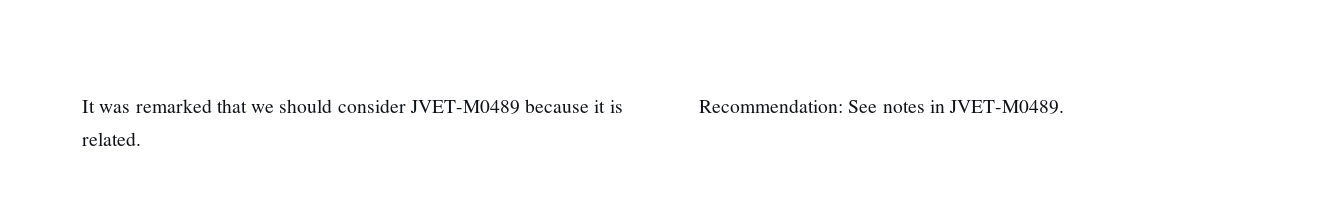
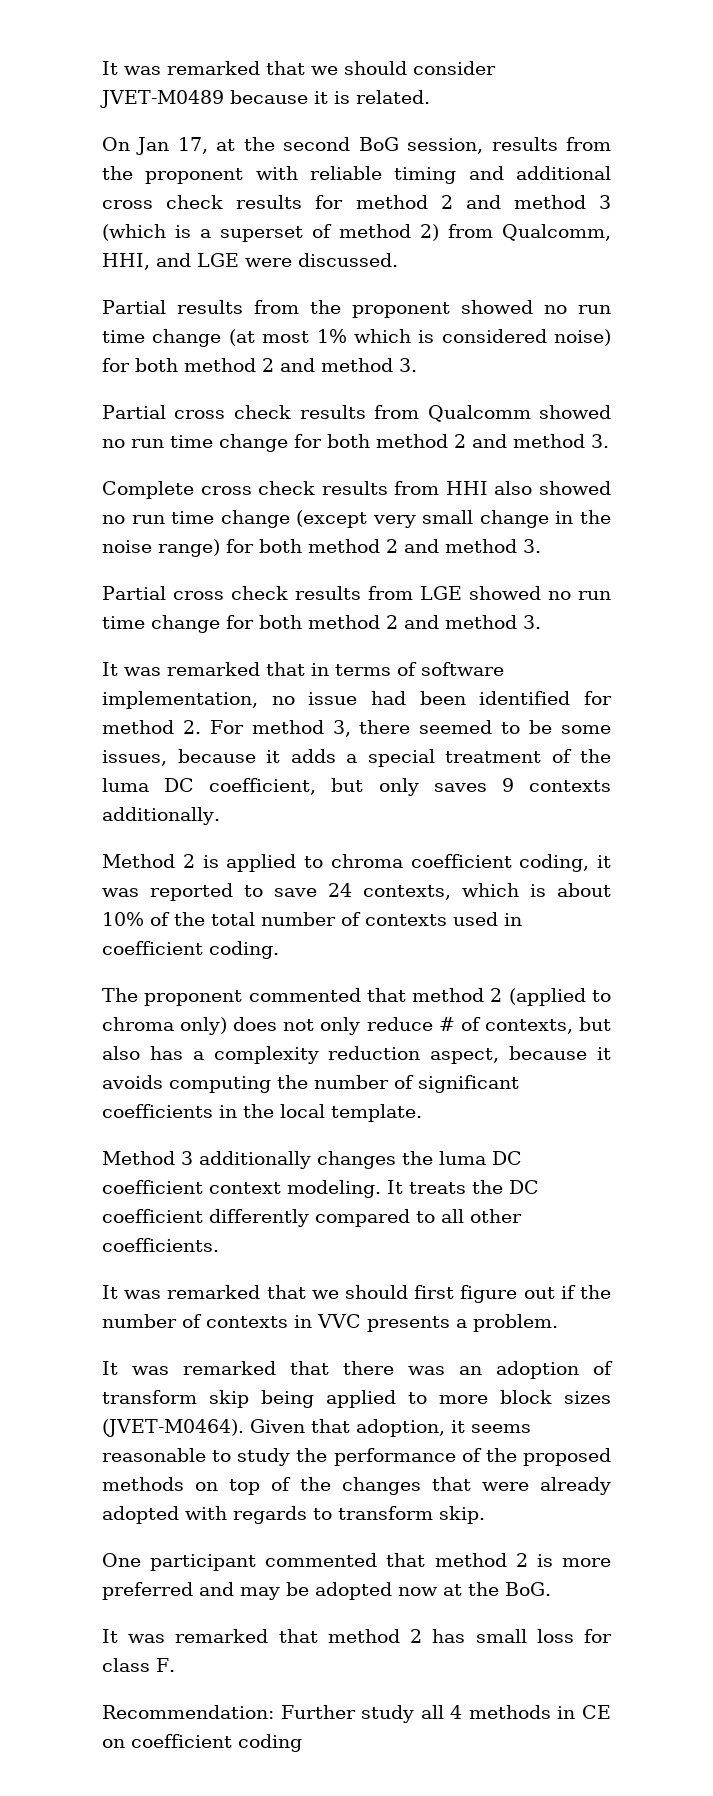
- Recommendation: See notes in JVET-M0489.
+ On Jan 17, at the second BoG session, results from the proponent with reliable timing and additional cross check results for method 2 and method 3 (which is a superset of method 2) from Qualcomm, HHI, and LGE were discussed.
+ Partial results from the proponent showed no run time change (at most 1% which is considered noise) for both method 2 and method 3.
+ Partial cross check results from Qualcomm showed no run time change for both method 2 and method 3.
+ Complete cross check results from HHI also showed no run time change (except very small change in the noise range) for both method 2 and method 3.
+ Partial cross check results from LGE showed no run time change for both method 2 and method 3.
+ It was remarked that in terms of software implementation, no issue had been identified for method 2. For method 3, there seemed to be some issues, because it adds a special treatment of the luma DC coefficient, but only saves 9 contexts additionally.
+ Method 2 is applied to chroma coefficient coding, it was reported to save 24 contexts, which is about 10% of the total number of contexts used in coefficient coding.
+ The proponent commented that method 2 (applied to chroma only) does not only reduce # of contexts, but also has a complexity reduction aspect, because it avoids computing the number of significant coefficients in the local template.
+ Method 3 additionally changes the luma DC coefficient context modeling. It treats the DC coefficient differently compared to all other coefficients.
+ It was remarked that we should first figure out if the number of contexts in VVC presents a problem.
+ It was remarked that there was an adoption of transform skip being applied to more block sizes (JVET-M0464). Given that adoption, it seems reasonable to study the performance of the proposed methods on top of the changes that were already adopted with regards to transform skip.
+ One participant commented that method 2 is more preferred and may be adopted now at the BoG.
+ It was remarked that method 2 has small loss for class F.
+ Recommendation: Further study all 4 methods in CE on coefficient coding

